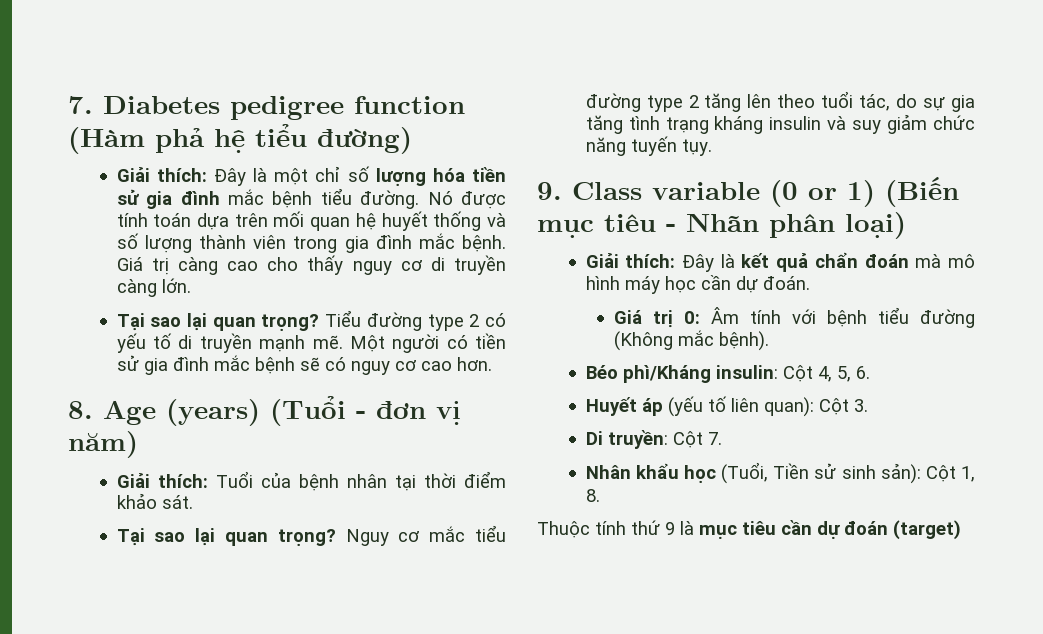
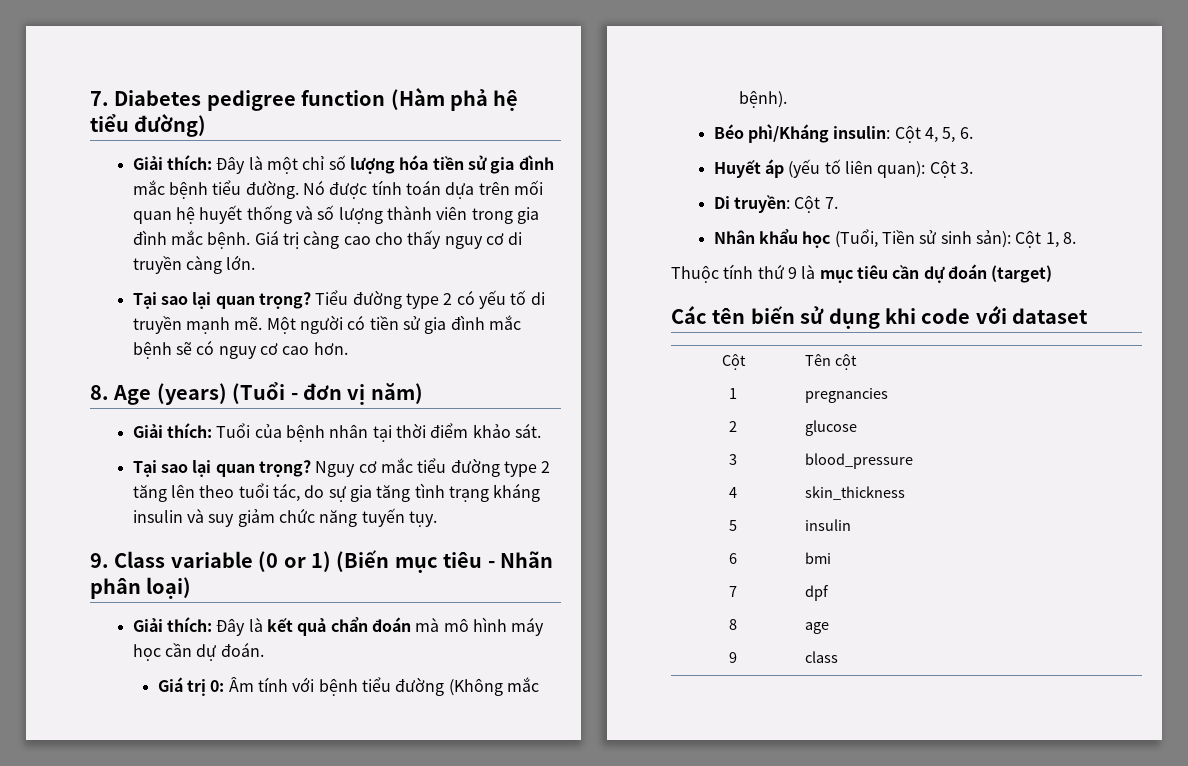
+ Các tên biến sử dụng khi code với dataset
+ Cột | Tên cột
+ 1 | pregnancies
+ 2 | glucose
+ 3 | blood_pressure
+ 4 | skin_thickness
+ 5 | insulin
+ 6 | bmi
+ 7 | dpf
+ 8 | age
+ 9 | class

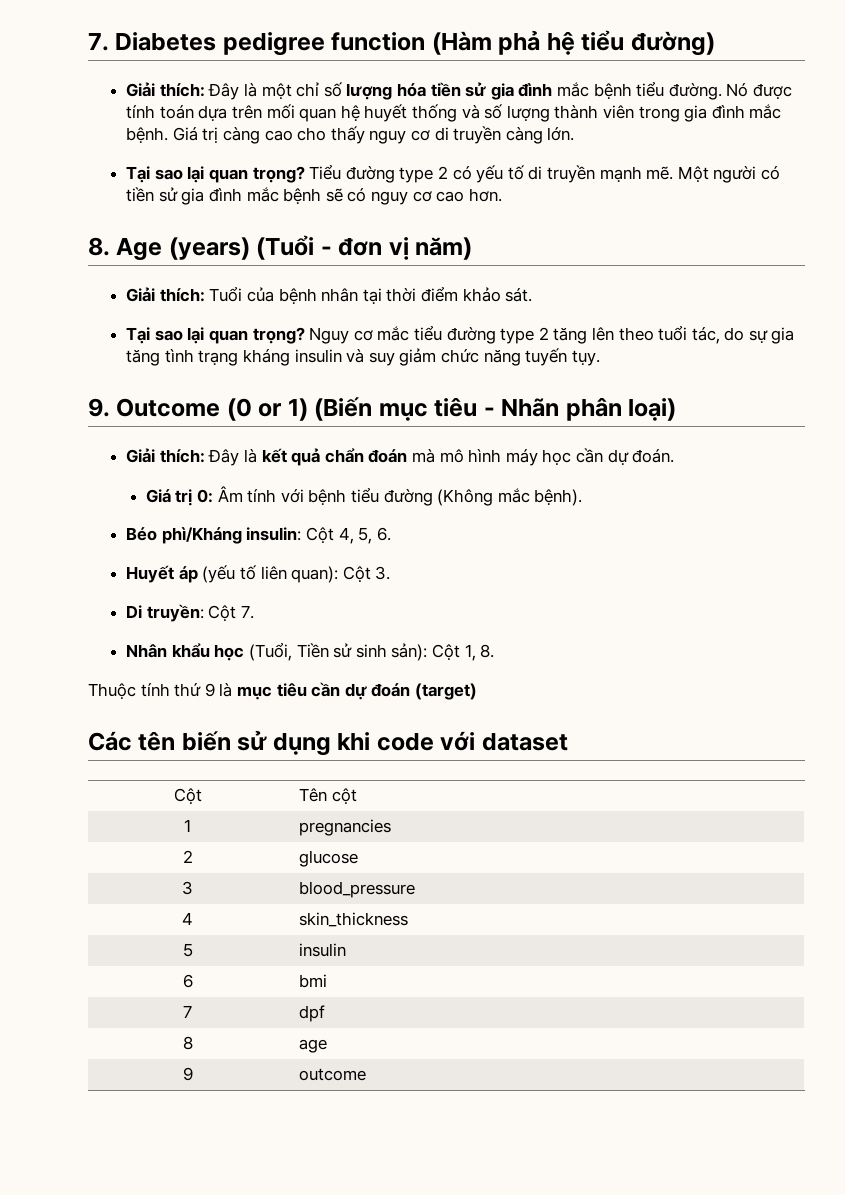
- 9. Class variable (0 or 1) (Biến mục tiêu - Nhãn phân loại)
+ 9. Outcome (0 or 1) (Biến mục tiêu - Nhãn phân loại)
- 9 | class
+ 9 | outcome

